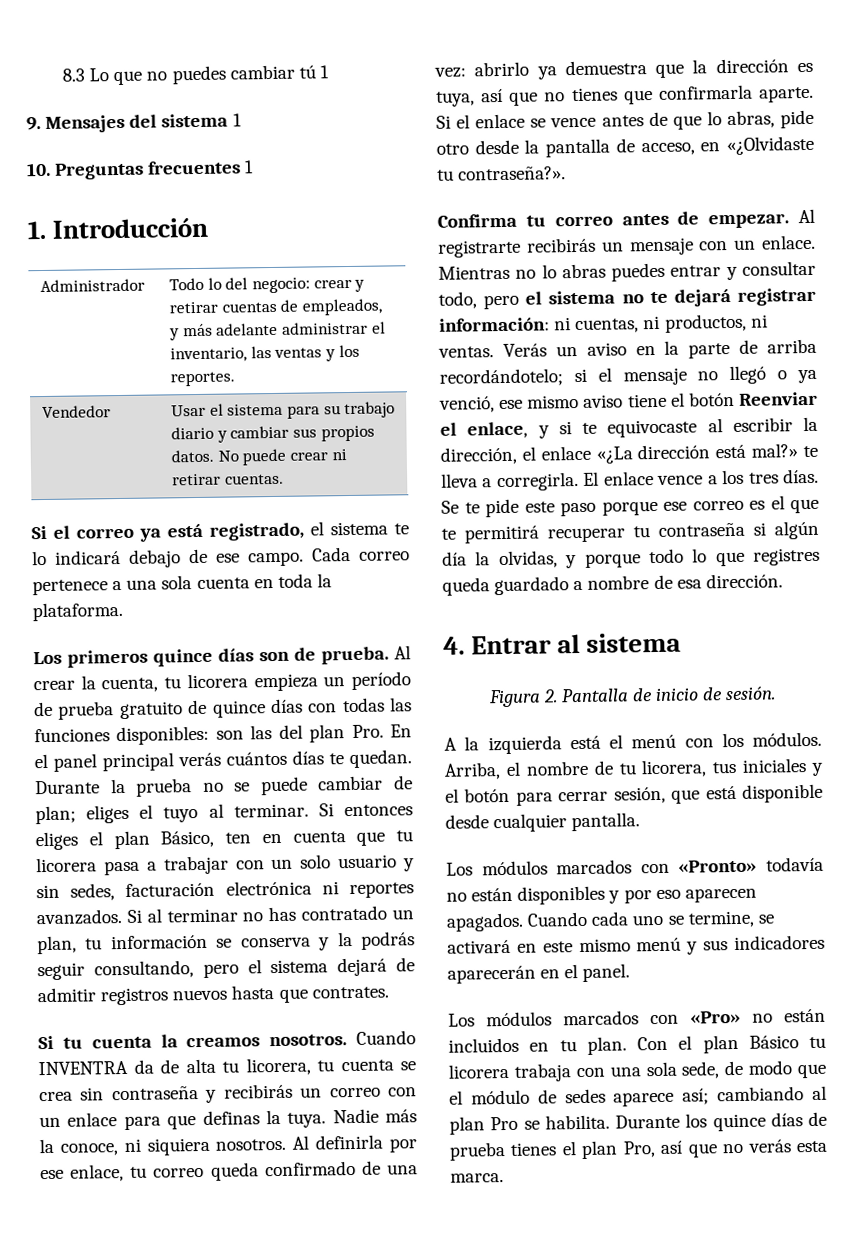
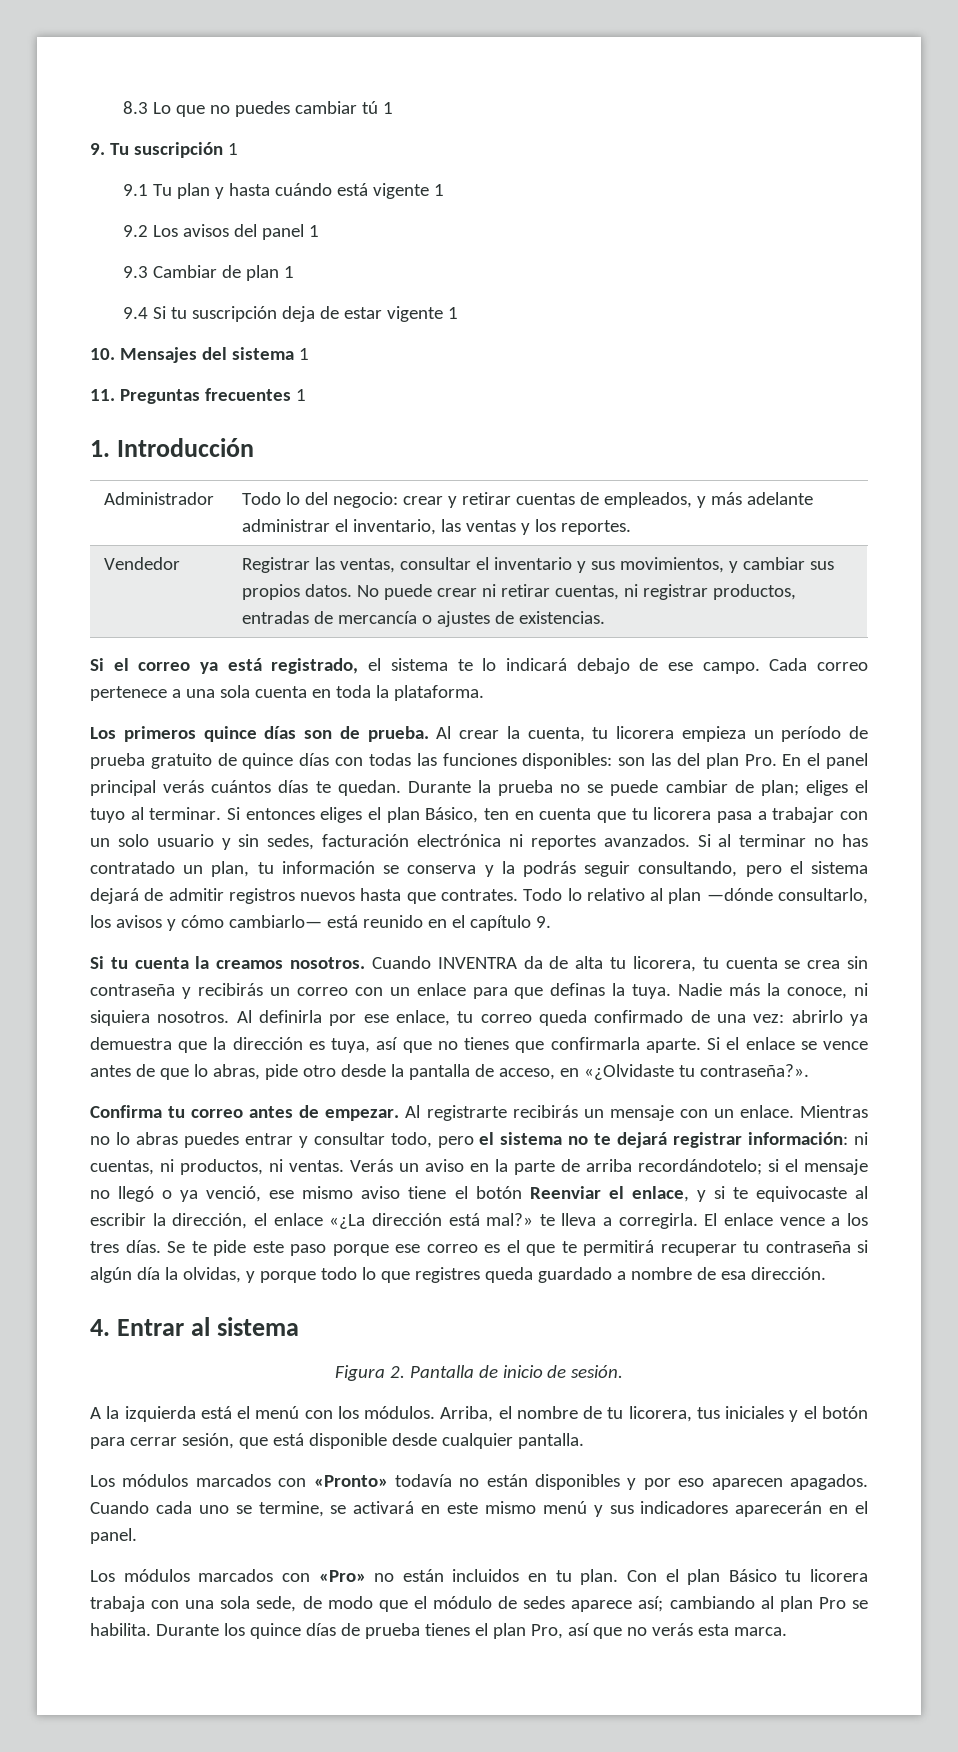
- 9. Mensajes del sistema 1
+ 9. Tu suscripción 1
+ 9.1 Tu plan y hasta cuándo está vigente 1
+ 9.2 Los avisos del panel 1
+ 9.3 Cambiar de plan 1
+ 9.4 Si tu suscripción deja de estar vigente 1
+ 10. Mensajes del sistema 1
- 10. Preguntas frecuentes 1
+ 11. Preguntas frecuentes 1
- Vendedor | Usar el sistema para su trabajo diario y cambiar sus propios datos. No puede crear ni retirar cuentas.
+ Vendedor | Registrar las ventas, consultar el inventario y sus movimientos, y cambiar sus propios datos. No puede crear ni retirar cuentas, ni registrar productos, entradas de mercancía o ajustes de existencias.
+ Todo lo relativo al plan —dónde consultarlo, los avisos y cómo cambiarlo— está reunido en el capítulo 9.

